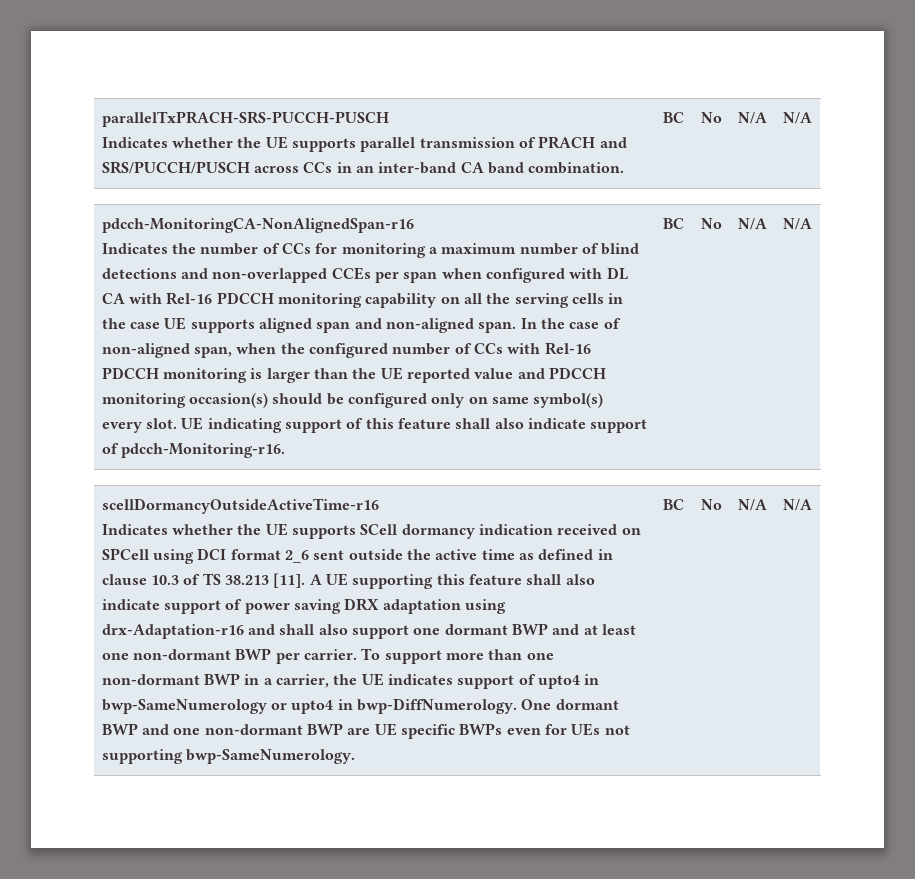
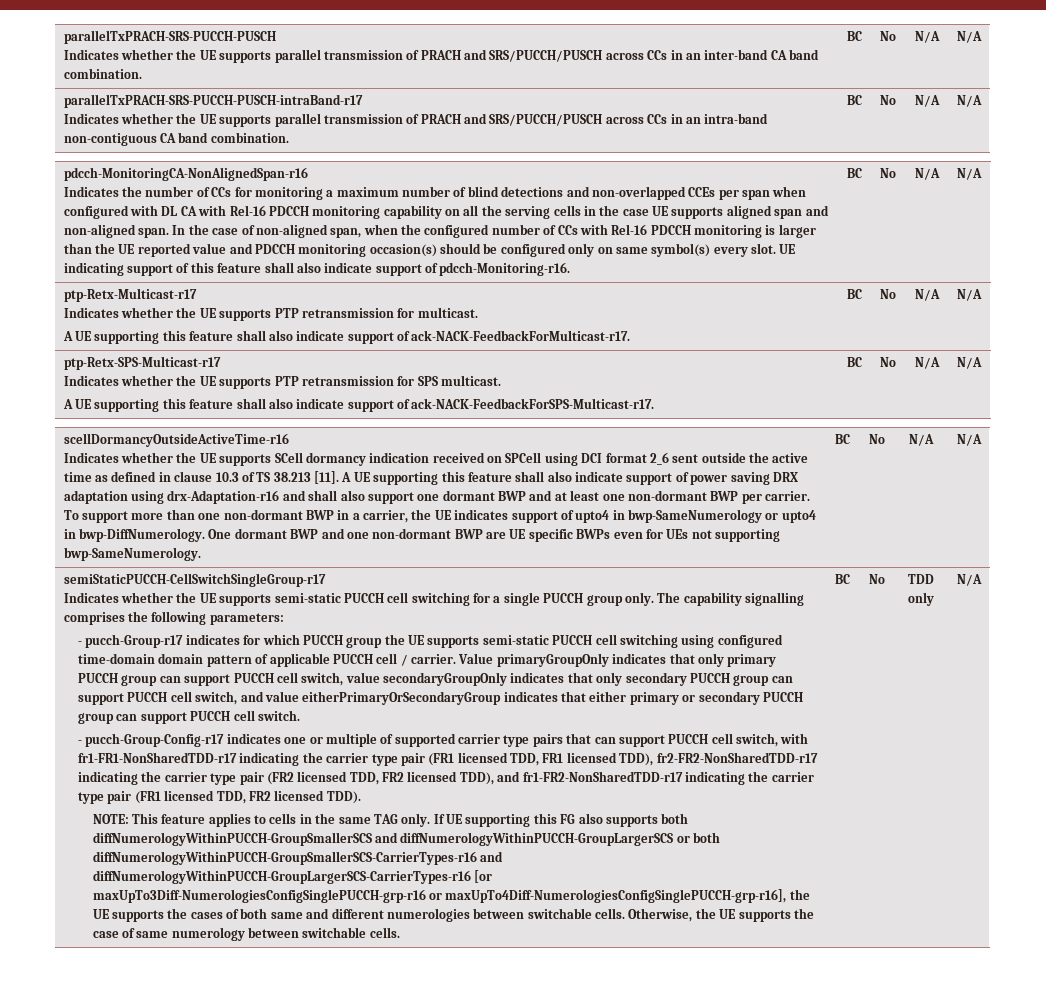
+ parallelTxPRACH-SRS-PUCCH-PUSCH-intraBand-r17
+ Indicates whether the UE supports parallel transmission of PRACH and SRS/PUCCH/PUSCH across CCs in an intra-band non-contiguous CA band combination. | BC | No | N/A | N/A
+ ptp-Retx-Multicast-r17
+ Indicates whether the UE supports PTP retransmission for multicast.
+ A UE supporting this feature shall also indicate support of ack-NACK-FeedbackForMulticast-r17. | BC | No | N/A | N/A
+ ptp-Retx-SPS-Multicast-r17
+ Indicates whether the UE supports PTP retransmission for SPS multicast.
+ A UE supporting this feature shall also indicate support of ack-NACK-FeedbackForSPS-Multicast-r17. | BC | No | N/A | N/A
+ semiStaticPUCCH-CellSwitchSingleGroup-r17
+ Indicates whether the UE supports semi-static PUCCH cell switching for a single PUCCH group only. The capability signalling comprises the following parameters:
+ - pucch-Group-r17 indicates for which PUCCH group the UE supports semi-static PUCCH cell switching using configured time-domain domain pattern of applicable PUCCH cell / carrier. Value primaryGroupOnly indicates that only primary PUCCH group can support PUCCH cell switch, value secondaryGroupOnly indicates that only secondary PUCCH group can support PUCCH cell switch, and value eitherPrimaryOrSecondaryGroup indicates that either primary or secondary PUCCH group can support PUCCH cell switch.
+ - pucch-Group-Config-r17 indicates one or multiple of supported carrier type pairs that can support PUCCH cell switch, with fr1-FR1-NonSharedTDD-r17 indicating the carrier type pair (FR1 licensed TDD, FR1 licensed TDD), fr2-FR2-NonSharedTDD-r17 indicating the carrier type pair (FR2 licensed TDD, FR2 licensed TDD), and fr1-FR2-NonSharedTDD-r17 indicating the carrier type pair (FR1 licensed TDD, FR2 licensed TDD).
+ NOTE: This feature applies to cells in the same TAG only. If UE supporting this FG also supports both diffNumerologyWithinPUCCH-GroupSmallerSCS and diffNumerologyWithinPUCCH-GroupLargerSCS or both diffNumerologyWithinPUCCH-GroupSmallerSCS-CarrierTypes-r16 and diffNumerologyWithinPUCCH-GroupLargerSCS-CarrierTypes-r16 [or maxUpTo3Diff-NumerologiesConfigSinglePUCCH-grp-r16 or maxUpTo4Diff-NumerologiesConfigSinglePUCCH-grp-r16], the UE supports the cases of both same and different numerologies between switchable cells. Otherwise, the UE supports the case of same numerology between switchable cells. | BC | No | TDD only | N/A

